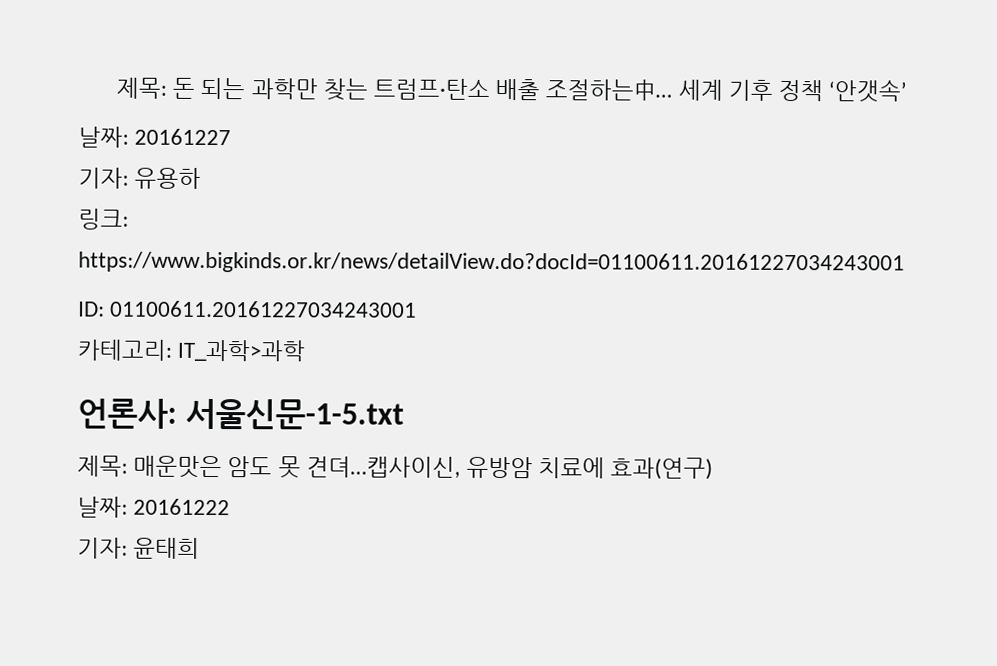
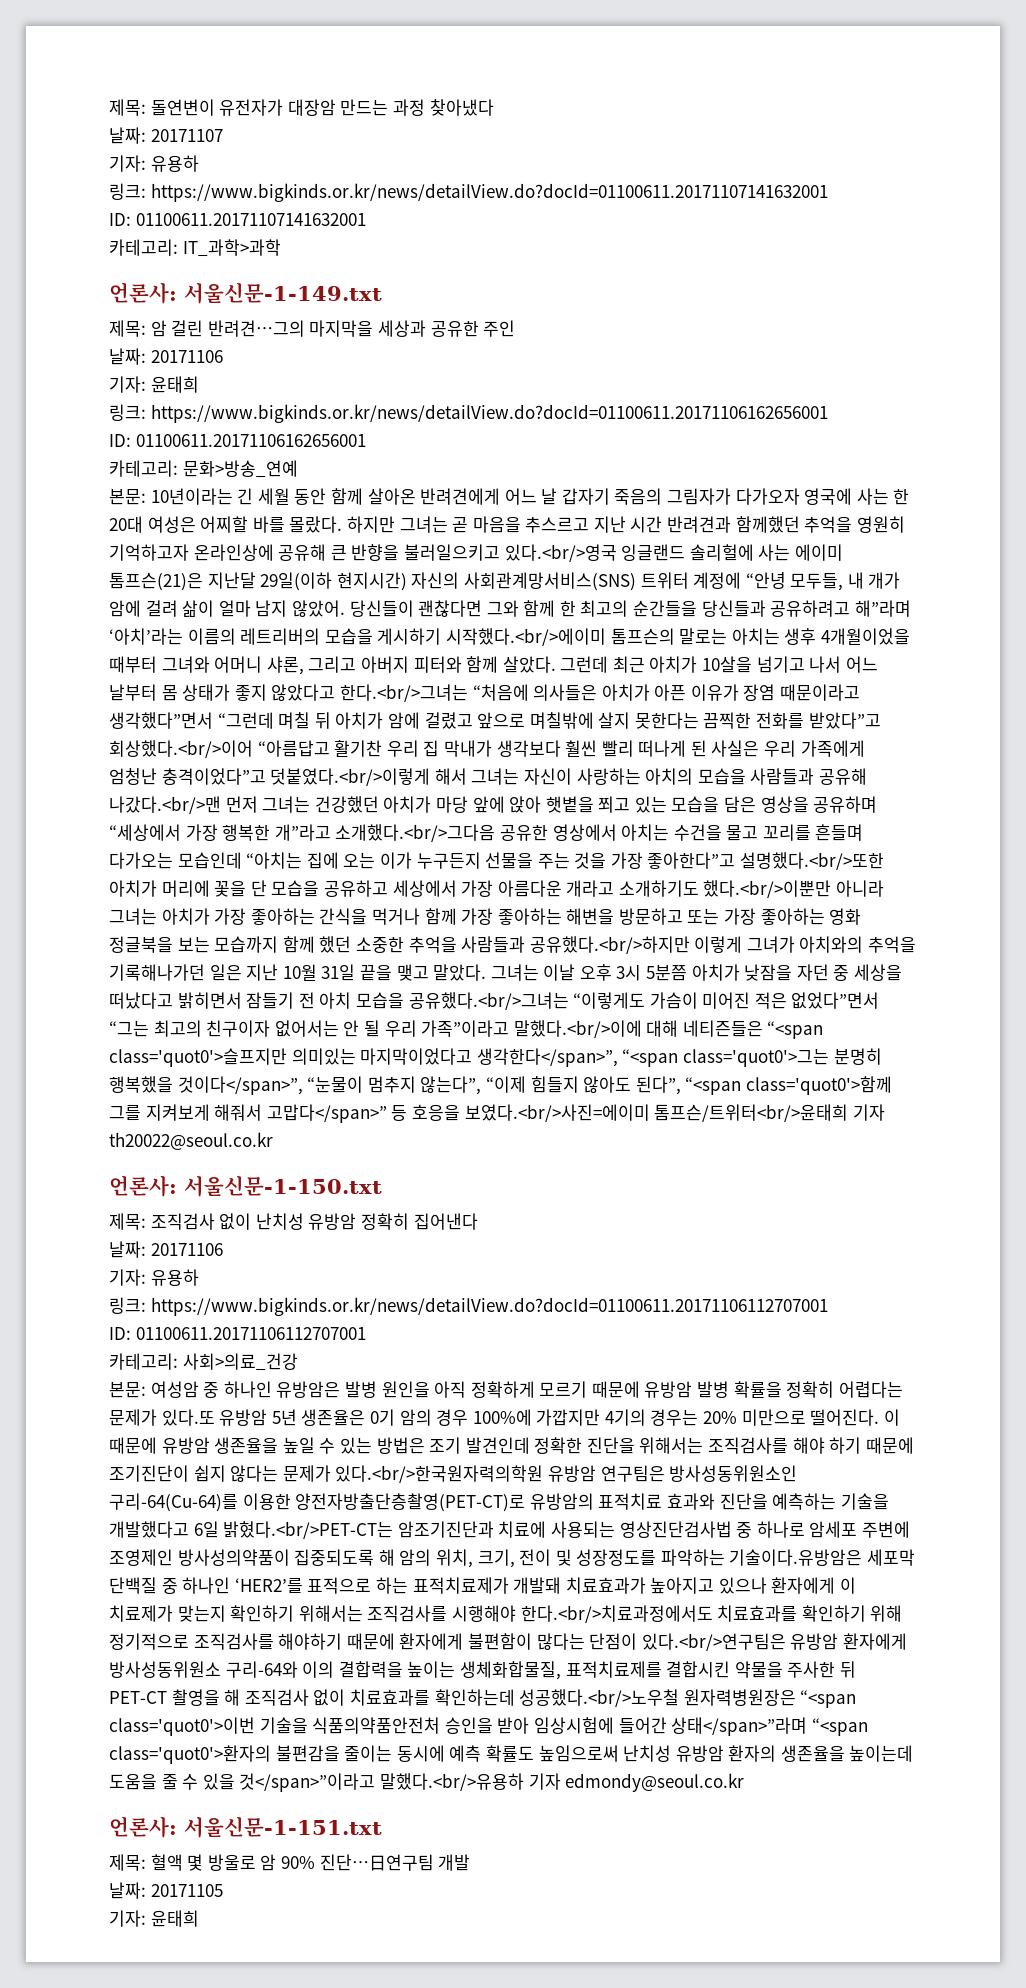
- 제목: 돈 되는 과학만 찾는 트럼프·탄소 배출 조절하는中… 세계 기후 정책 ‘안갯속’
- 날짜: 20161227
+ 제목: 돌연변이 유전자가 대장암 만드는 과정 찾아냈다
+ 날짜: 20171107
  기자: 유용하
- 링크: https://www.bigkinds.or.kr/news/detailView.do?docId=01100611.20161227034243001
- ID: 01100611.20161227034243001
+ 링크: https://www.bigkinds.or.kr/news/detailView.do?docId=01100611.20171107141632001
+ ID: 01100611.20171107141632001
- 언론사: 서울신문-1-5.txt
- 제목: 매운맛은 암도 못 견뎌…캡사이신, 유방암 치료에 효과(연구)
- 날짜: 20161222
+ 언론사: 서울신문-1-149.txt
+ 제목: 암 걸린 반려견…그의 마지막을 세상과 공유한 주인
+ 날짜: 20171106
+ 기자: 윤태희
+ 링크: https://www.bigkinds.or.kr/news/detailView.do?docId=01100611.20171106162656001
+ ID: 01100611.20171106162656001
+ 카테고리: 문화>방송_연예
+ 본문: 10년이라는 긴 세월 동안 함께 살아온 반려견에게 어느 날 갑자기 죽음의 그림자가 다가오자 영국에 사는 한 20대 여성은 어찌할 바를 몰랐다. 하지만 그녀는 곧 마음을 추스르고 지난 시간 반려견과 함께했던 추억을 영원히 기억하고자 온라인상에 공유해 큰 반향을 불러일으키고 있다.<br/>영국 잉글랜드 솔리헐에 사는 에이미 톰프슨(21)은 지난달 29일(이하 현지시간) 자신의 사회관계망서비스(SNS) 트위터 계정에 “안녕 모두들, 내 개가 암에 걸려 삶이 얼마 남지 않았어. 당신들이 괜찮다면 그와 함께 한 최고의 순간들을 당신들과 공유하려고 해”라며 ‘아치’라는 이름의 레트리버의 모습을 게시하기 시작했다.<br/>에이미 톰프슨의 말로는 아치는 생후 4개월이었을 때부터 그녀와 어머니 샤론, 그리고 아버지 피터와 함께 살았다. 그런데 최근 아치가 10살을 넘기고 나서 어느 날부터 몸 상태가 좋지 않았다고 한다.<br/>그녀는 “처음에 의사들은 아치가 아픈 이유가 장염 때문이라고 생각했다”면서 “그런데 며칠 뒤 아치가 암에 걸렸고 앞으로 며칠밖에 살지 못한다는 끔찍한 전화를 받았다”고 회상했다.<br/>이어 “아름답고 활기찬 우리 집 막내가 생각보다 훨씬 빨리 떠나게 된 사실은 우리 가족에게 엄청난 충격이었다”고 덧붙였다.<br/>이렇게 해서 그녀는 자신이 사랑하는 아치의 모습을 사람들과 공유해 나갔다.<br/>맨 먼저 그녀는 건강했던 아치가 마당 앞에 앉아 햇볕을 쬐고 있는 모습을 담은 영상을 공유하며 “세상에서 가장 행복한 개”라고 소개했다.<br/>그다음 공유한 영상에서 아치는 수건을 물고 꼬리를 흔들며 다가오는 모습인데 “아치는 집에 오는 이가 누구든지 선물을 주는 것을 가장 좋아한다”고 설명했다.<br/>또한 아치가 머리에 꽃을 단 모습을 공유하고 세상에서 가장 아름다운 개라고 소개하기도 했다.<br/>이뿐만 아니라 그녀는 아치가 가장 좋아하는 간식을 먹거나 함께 가장 좋아하는 해변을 방문하고 또는 가장 좋아하는 영화 정글북을 보는 모습까지 함께 했던 소중한 추억을 사람들과 공유했다.<br/>하지만 이렇게 그녀가 아치와의 추억을 기록해나가던 일은 지난 10월 31일 끝을 맺고 말았다. 그녀는 이날 오후 3시 5분쯤 아치가 낮잠을 자던 중 세상을 떠났다고 밝히면서 잠들기 전 아치 모습을 공유했다.<br/>그녀는 “이렇게도 가슴이 미어진 적은 없었다”면서 “그는 최고의 친구이자 없어서는 안 될 우리 가족”이라고 말했다.<br/>이에 대해 네티즌들은 “<span class='quot0'>슬프지만 의미있는 마지막이었다고 생각한다</span>”, “<span class='quot0'>그는 분명히 행복했을 것이다</span>”, “눈물이 멈추지 않는다”, “이제 힘들지 않아도 된다”, “<span class='quot0'>함께 그를 지켜보게 해줘서 고맙다</span>” 등 호응을 보였다.<br/>사진=에이미 톰프슨/트위터<br/>윤태희 기자 th20022@seoul.co.kr
+ 언론사: 서울신문-1-150.txt
+ 제목: 조직검사 없이 난치성 유방암 정확히 집어낸다
+ 날짜: 20171106
+ 기자: 유용하
+ 링크: https://www.bigkinds.or.kr/news/detailView.do?docId=01100611.20171106112707001
+ ID: 01100611.20171106112707001
+ 카테고리: 사회>의료_건강
+ 본문: 여성암 중 하나인 유방암은 발병 원인을 아직 정확하게 모르기 때문에 유방암 발병 확률을 정확히 어렵다는 문제가 있다.또 유방암 5년 생존율은 0기 암의 경우 100%에 가깝지만 4기의 경우는 20% 미만으로 떨어진다. 이 때문에 유방암 생존율을 높일 수 있는 방법은 조기 발견인데 정확한 진단을 위해서는 조직검사를 해야 하기 때문에 조기진단이 쉽지 않다는 문제가 있다.<br/>한국원자력의학원 유방암 연구팀은 방사성동위원소인 구리-64(Cu-64)를 이용한 양전자방출단층촬영(PET-CT)로 유방암의 표적치료 효과와 진단을 예측하는 기술을 개발했다고 6일 밝혔다.<br/>PET-CT는 암조기진단과 치료에 사용되는 영상진단검사법 중 하나로 암세포 주변에 조영제인 방사성의약품이 집중되도록 해 암의 위치, 크기, 전이 및 성장정도를 파악하는 기술이다.유방암은 세포막 단백질 중 하나인 ‘HER2’를 표적으로 하는 표적치료제가 개발돼 치료효과가 높아지고 있으나 환자에게 이 치료제가 맞는지 확인하기 위해서는 조직검사를 시행해야 한다.<br/>치료과정에서도 치료효과를 확인하기 위해 정기적으로 조직검사를 해야하기 때문에 환자에게 불편함이 많다는 단점이 있다.<br/>연구팀은 유방암 환자에게 방사성동위원소 구리-64와 이의 결합력을 높이는 생체화합물질, 표적치료제를 결합시킨 약물을 주사한 뒤 PET-CT 촬영을 해 조직검사 없이 치료효과를 확인하는데 성공했다.<br/>노우철 원자력병원장은 “<span class='quot0'>이번 기술을 식품의약품안전처 승인을 받아 임상시험에 들어간 상태</span>”라며 “<span class='quot0'>환자의 불편감을 줄이는 동시에 예측 확률도 높임으로써 난치성 유방암 환자의 생존율을 높이는데 도움을 줄 수 있을 것</span>”이라고 말했다.<br/>유용하 기자 edmondy@seoul.co.kr
+ 언론사: 서울신문-1-151.txt
+ 제목: 혈액 몇 방울로 암 90% 진단…日연구팀 개발
+ 날짜: 20171105

